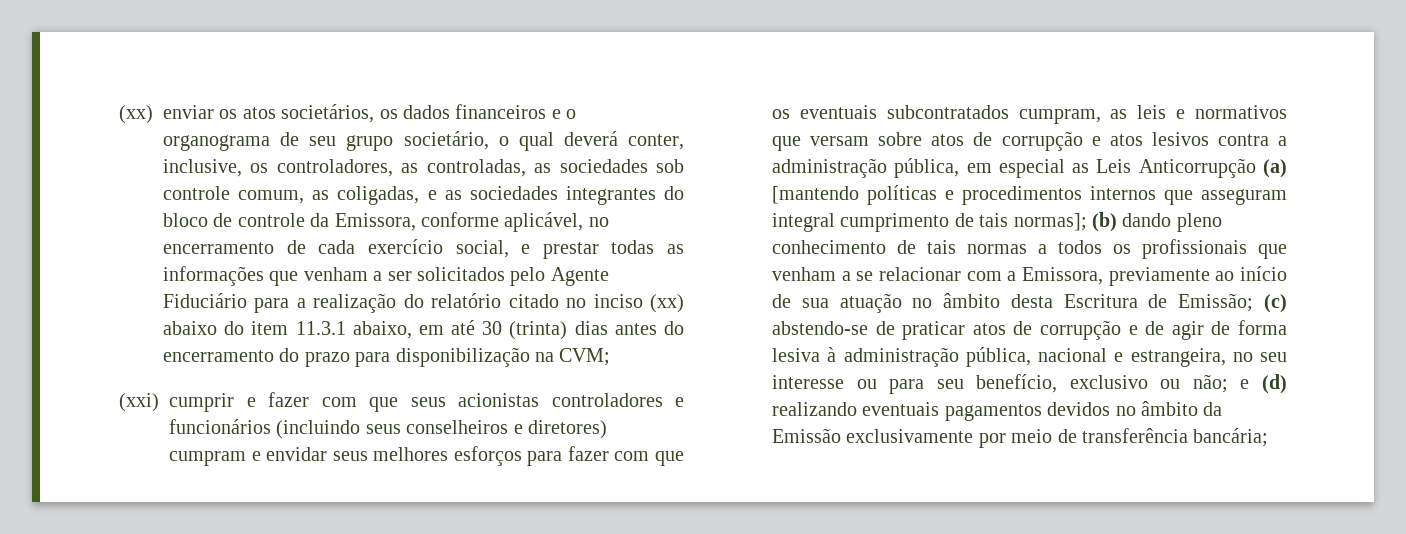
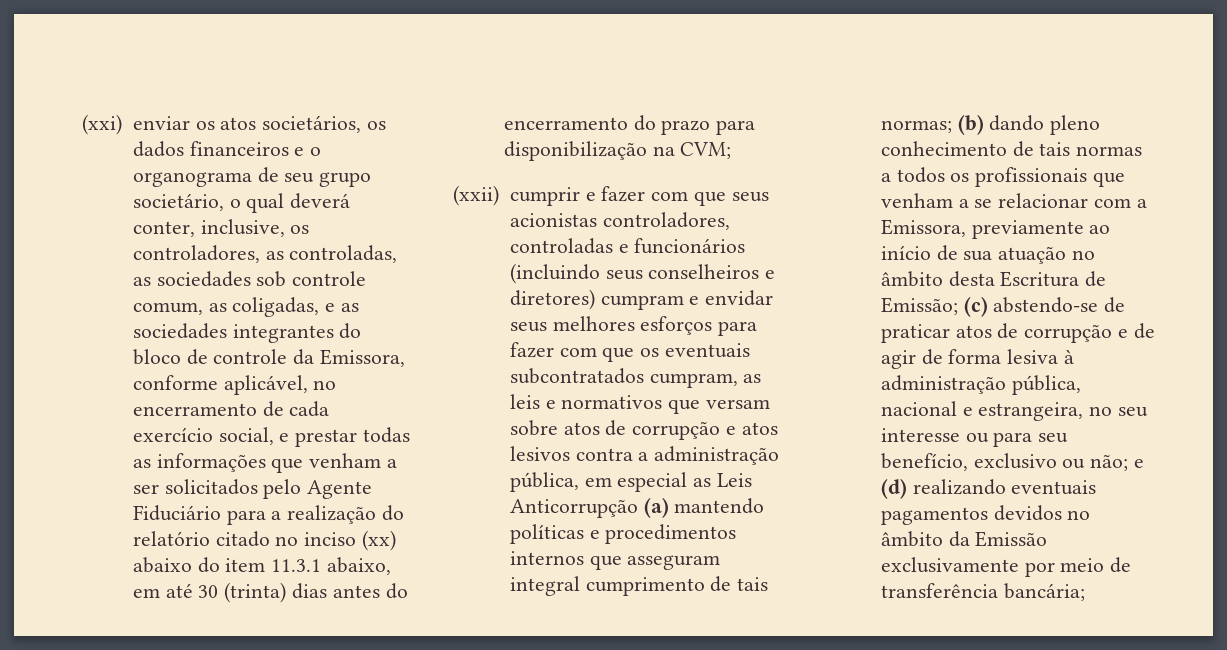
- (xx) enviar os atos societários, os dados financeiros e o organograma de seu grupo societário, o qual deverá conter, inclusive, os controladores, as controladas, as sociedades sob controle comum, as coligadas, e as sociedades integrantes do bloco de controle da Emissora, conforme aplicável, no encerramento de cada exercício social, e prestar todas as informações que venham a ser solicitados pelo Agente Fiduciário para a realização do relatório citado no inciso (xx) abaixo do item 11.3.1 abaixo, em até 30 (trinta) dias antes do encerramento do prazo para disponibilização na CVM;
+ (xxi) enviar os atos societários, os dados financeiros e o organograma de seu grupo societário, o qual deverá conter, inclusive, os controladores, as controladas, as sociedades sob controle comum, as coligadas, e as sociedades integrantes do bloco de controle da Emissora, conforme aplicável, no encerramento de cada exercício social, e prestar todas as informações que venham a ser solicitados pelo Agente Fiduciário para a realização do relatório citado no inciso (xx) abaixo do item 11.3.1 abaixo, em até 30 (trinta) dias antes do encerramento do prazo para disponibilização na CVM;
- (xxi) cumprir e fazer com que seus acionistas controladores e funcionários (incluindo seus conselheiros e diretores) cumpram e envidar seus melhores esforços para fazer com que os eventuais subcontratados cumpram, as leis e normativos que versam sobre atos de corrupção e atos lesivos contra a administração pública, em especial as Leis Anticorrupção (a) [mantendo políticas e procedimentos internos que asseguram integral cumprimento de tais normas];
+ (xxii) cumprir e fazer com que seus acionistas controladores, controladas e funcionários (incluindo seus conselheiros e diretores) cumpram e envidar seus melhores esforços para fazer com que os eventuais subcontratados cumpram, as leis e normativos que versam sobre atos de corrupção e atos lesivos contra a administração pública, em especial as Leis Anticorrupção (a) mantendo políticas e procedimentos internos que asseguram integral cumprimento de tais normas;

